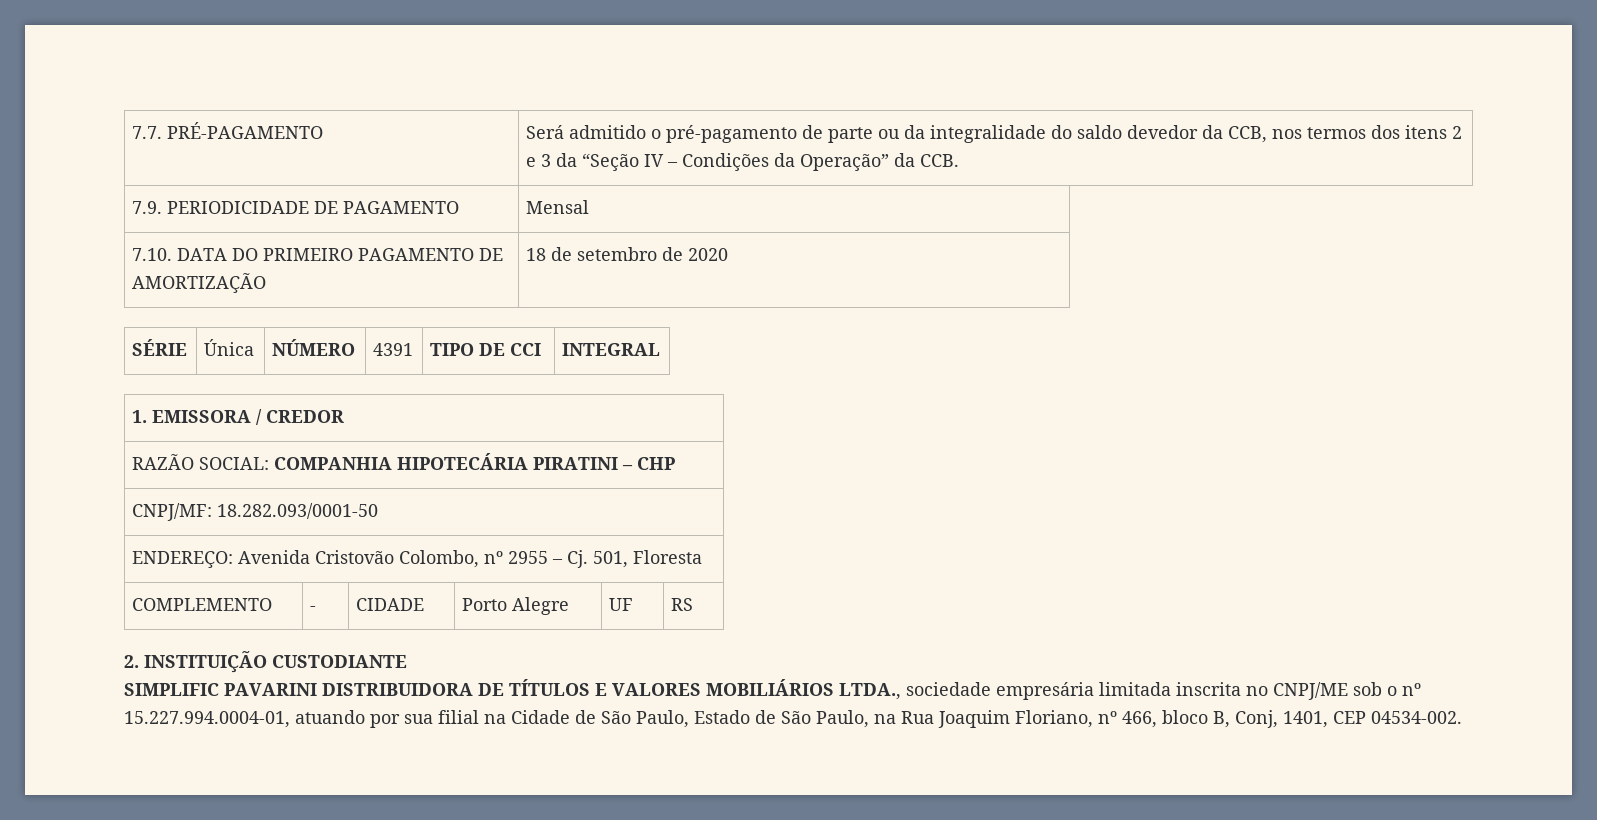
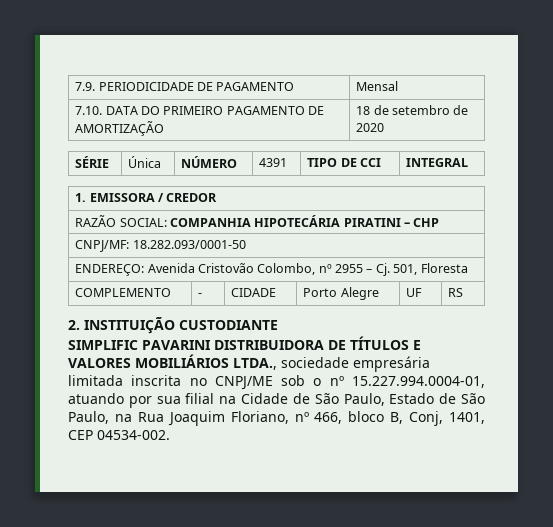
- 7.7. PRÉ-PAGAMENTO | Será admitido o pré-pagamento de parte ou da integralidade do saldo devedor da CCB, nos termos dos itens 2 e 3 da “Seção IV – Condições da Operação” da CCB.

